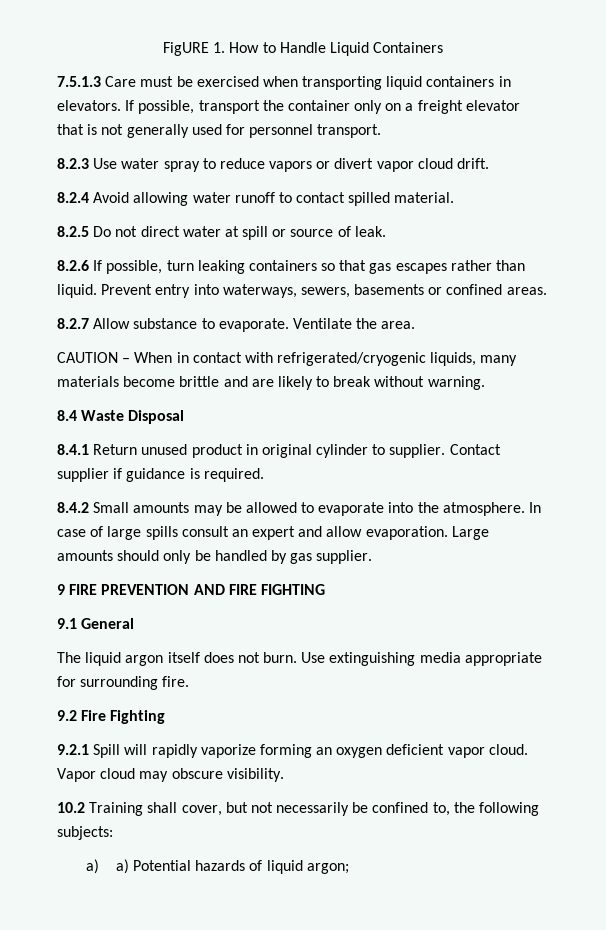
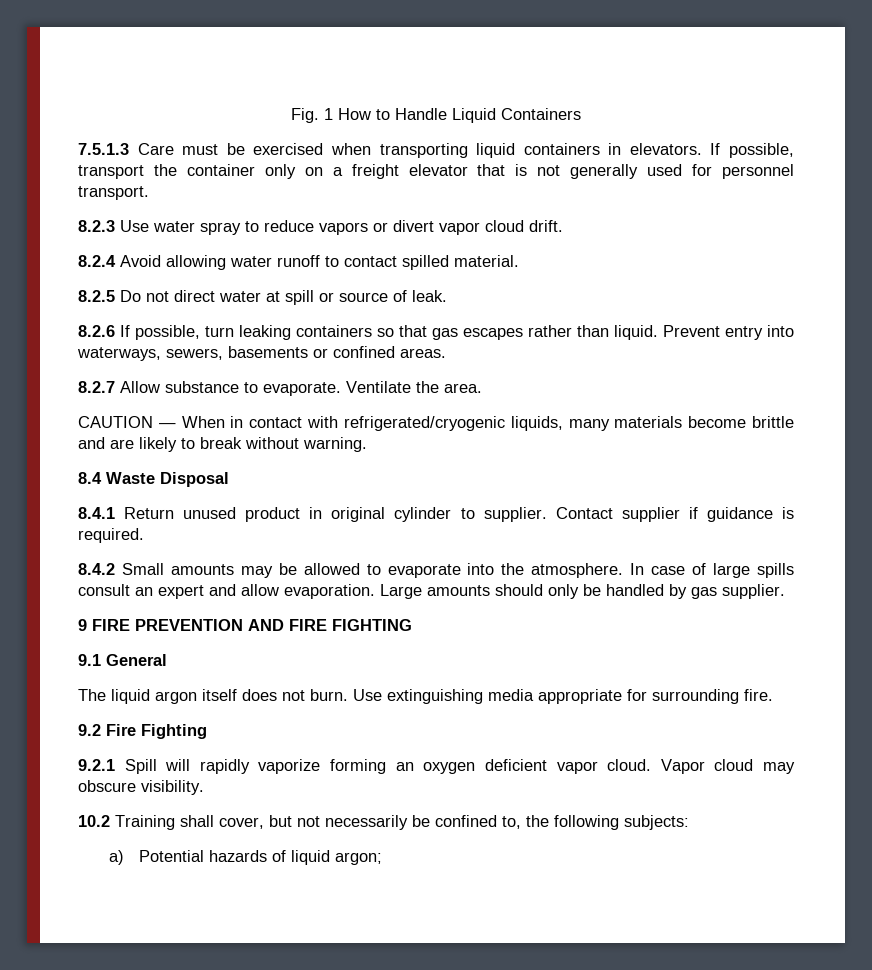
- FigURE 1. How to Handle Liquid Containers
+ Fig. 1 How to Handle Liquid Containers
- CAUTION – When in contact with refrigerated/cryogenic liquids, many materials become brittle and are likely to break without warning.
+ CAUTION — When in contact with refrigerated/cryogenic liquids, many materials become brittle and are likely to break without warning.
- a) a) Potential hazards of liquid argon;
+ a) Potential hazards of liquid argon;

